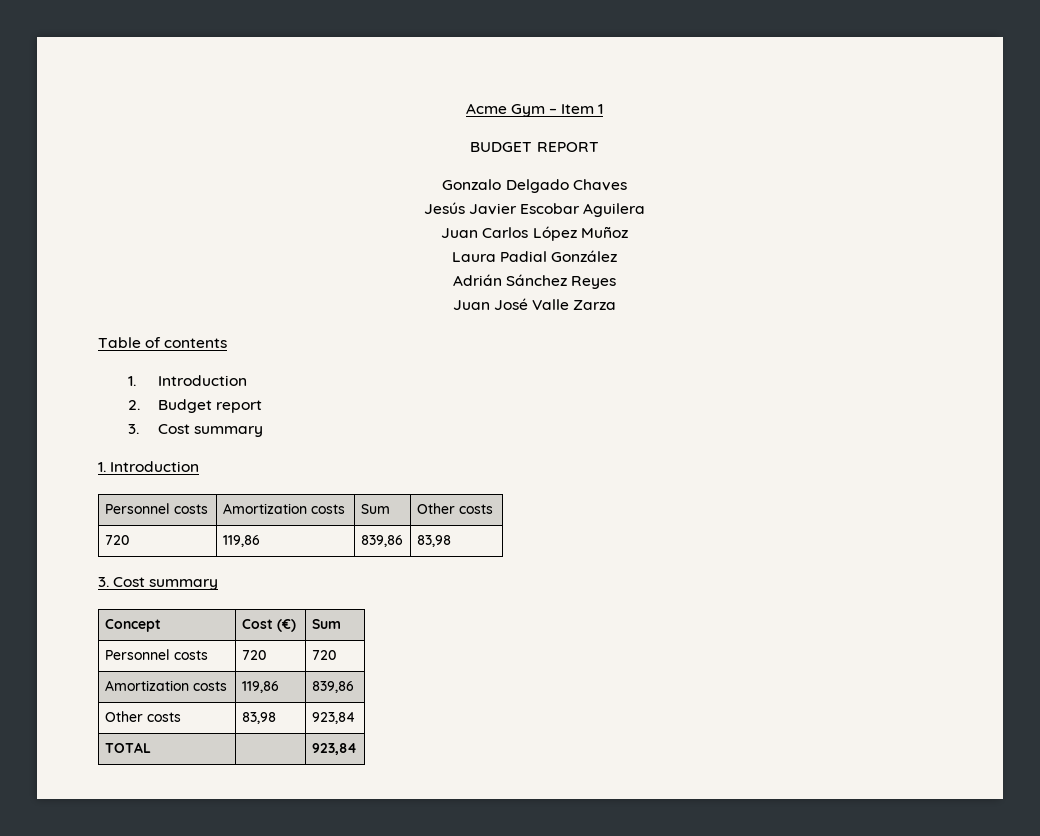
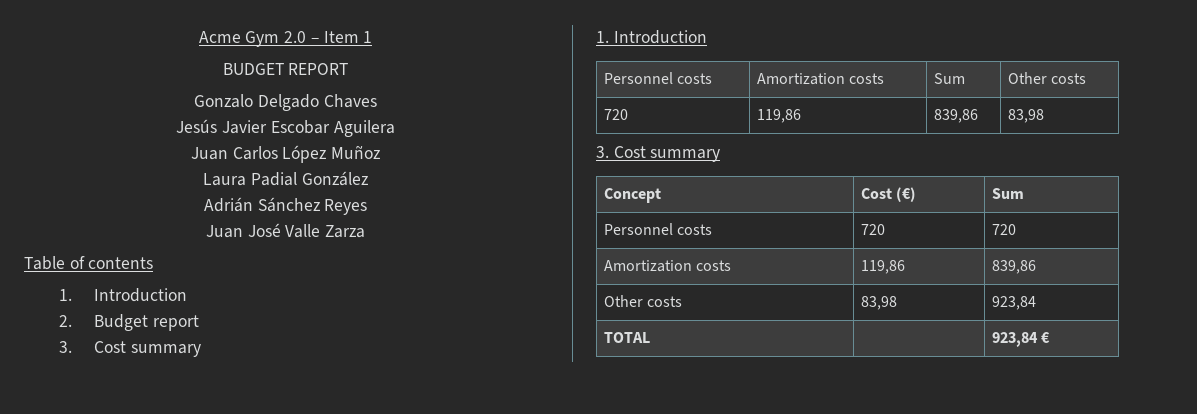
- Acme Gym – Item 1
+ Acme Gym 2.0 – Item 1
- TOTAL | | 923,84
+ TOTAL | | 923,84 €

